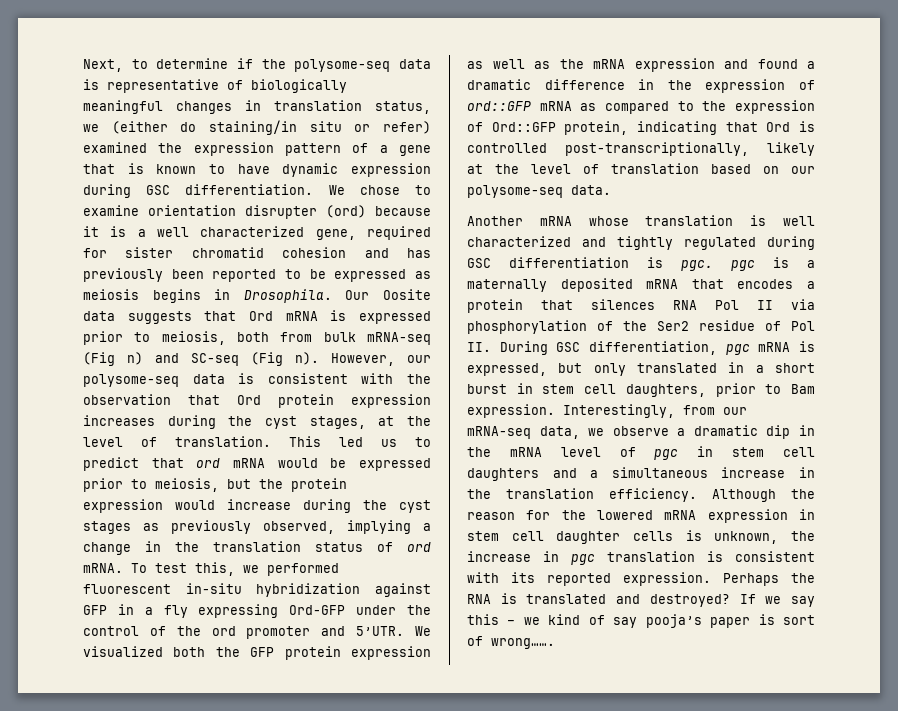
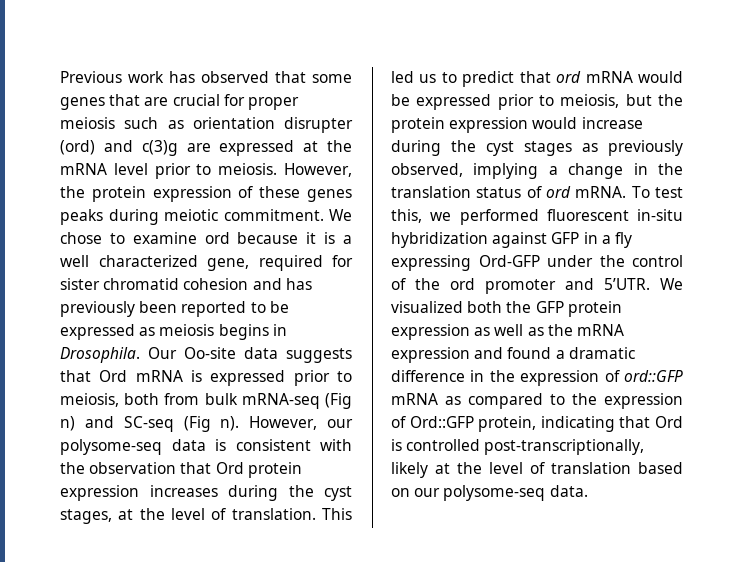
- Next, to determine if the polysome-seq data is representative of biologically meaningful changes in translation status, we (either do staining/in situ or refer) examined the expression pattern of a gene that is known to have dynamic expression during GSC differentiation.
+ Previous work has observed that some genes that are crucial for proper meiosis such as orientation disrupter (ord) and c(3)g are expressed at the mRNA level prior to meiosis. However, the protein expression of these genes peaks during meiotic commitment.
- We chose to examine orientation disrupter (ord) because it is a well characterized gene, required for sister chromatid cohesion and has previously been reported to be expressed as meiosis begins in Drosophila.
+ We chose to examine ord because it is a well characterized gene, required for sister chromatid cohesion and has previously been reported to be expressed as meiosis begins in Drosophila.
- Our Oosite data suggests that Ord mRNA is expressed prior to meiosis, both from bulk mRNA-seq (Fig n) and SC-seq (Fig n).
+ Our Oo-site data suggests that Ord mRNA is expressed prior to meiosis, both from bulk mRNA-seq (Fig n) and SC-seq (Fig n).
- Another mRNA whose translation is well characterized and tightly regulated during GSC differentiation is pgc. pgc is a maternally deposited mRNA that encodes a protein that silences RNA Pol II via phosphorylation of the Ser2 residue of Pol II. During GSC differentiation, pgc mRNA is expressed, but only translated in a short burst in stem cell daughters, prior to Bam expression. Interestingly, from our mRNA-seq data, we observe a dramatic dip in the mRNA level of pgc in stem cell daughters and a simultaneous increase in the translation efficiency. Although the reason for the lowered mRNA expression in stem cell daughter cells is unknown, the increase in pgc translation is consistent with its reported expression. Perhaps the RNA is translated and destroyed? If we say this – we kind of say pooja’s paper is sort of wrong…….

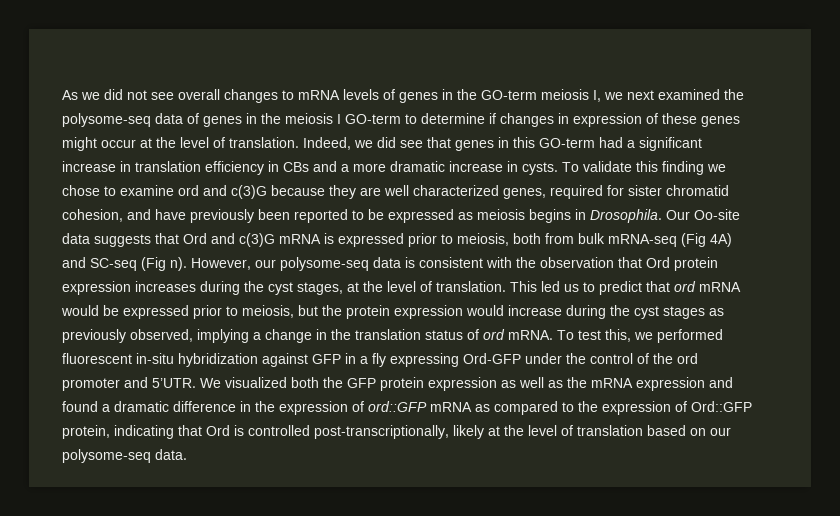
- Previous work has observed that some genes that are crucial for proper meiosis such as orientation disrupter (ord) and c(3)g are expressed at the mRNA level prior to meiosis. However, the protein expression of these genes peaks during meiotic commitment. We chose to examine ord because it is a well characterized gene, required for sister chromatid cohesion and has previously been reported to be expressed as meiosis begins in Drosophila.
+ As we did not see overall changes to mRNA levels of genes in the GO-term meiosis I, we next examined the polysome-seq data of genes in the meiosis I GO-term to determine if changes in expression of these genes might occur at the level of translation. Indeed, we did see that genes in this GO-term had a significant increase in translation efficiency in CBs and a more dramatic increase in cysts. To validate this finding we chose to examine ord and c(3)G because they are well characterized genes, required for sister chromatid cohesion, and have previously been reported to be expressed as meiosis begins in Drosophila.
- Our Oo-site data suggests that Ord mRNA is expressed prior to meiosis, both from bulk mRNA-seq (Fig n) and SC-seq (Fig n).
+ Our Oo-site data suggests that Ord and c(3)G mRNA is expressed prior to meiosis, both from bulk mRNA-seq (Fig 4A) and SC-seq (Fig n).

